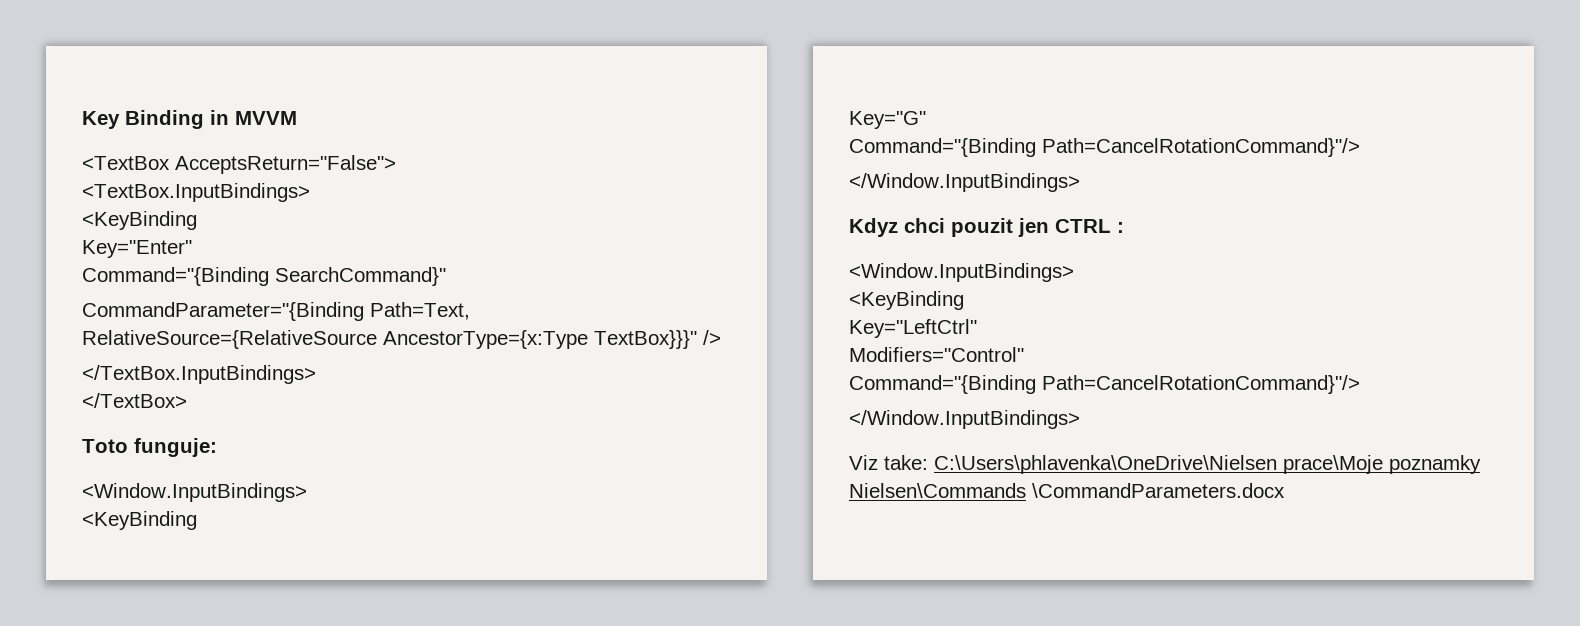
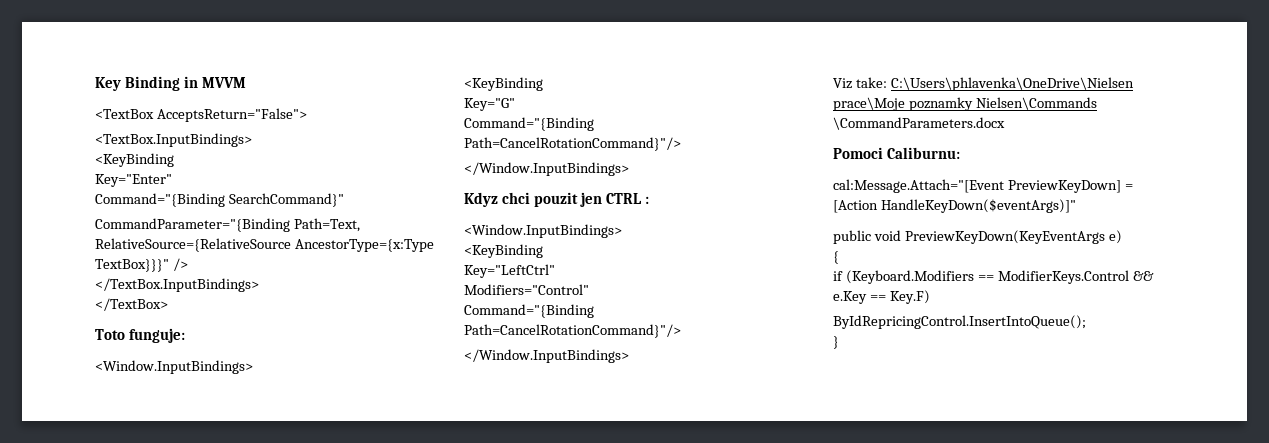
+ Pomoci Caliburnu:
+ cal:Message.Attach="[Event PreviewKeyDown] = [Action HandleKeyDown($eventArgs)]"
+ public void PreviewKeyDown(KeyEventArgs e)
+ {
+ if (Keyboard.Modifiers == ModifierKeys.Control && e.Key == Key.F)
+ ByIdRepricingControl.InsertIntoQueue();
+ }

